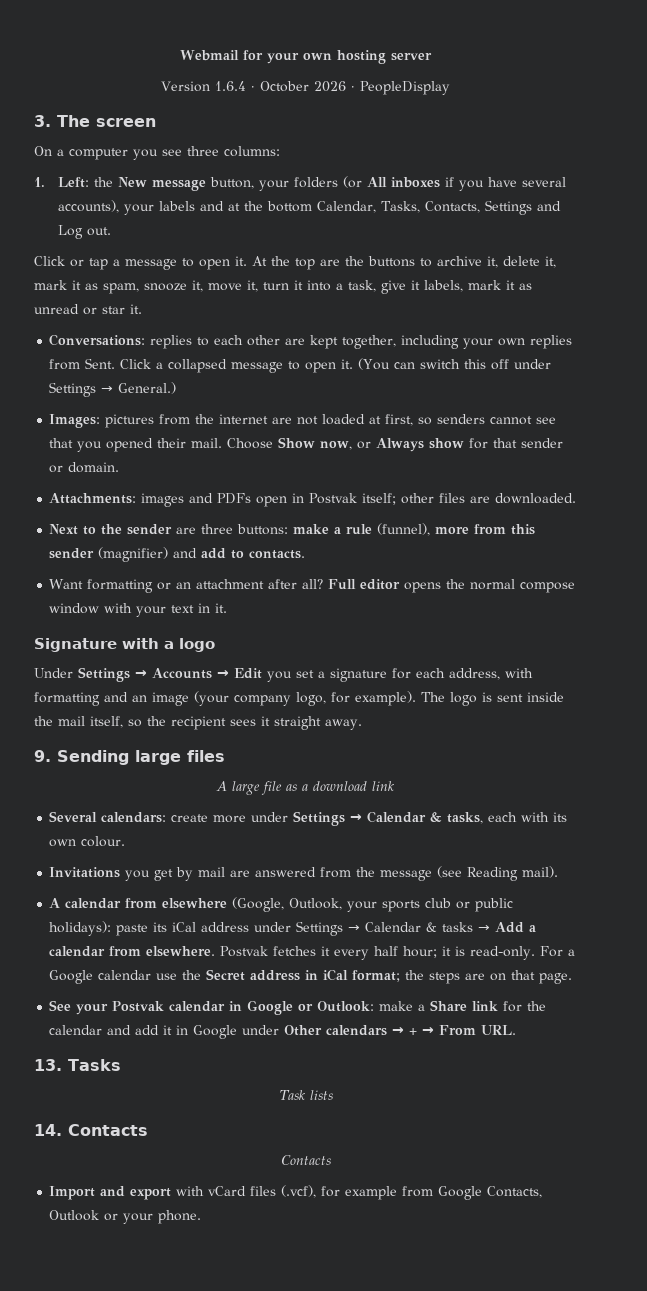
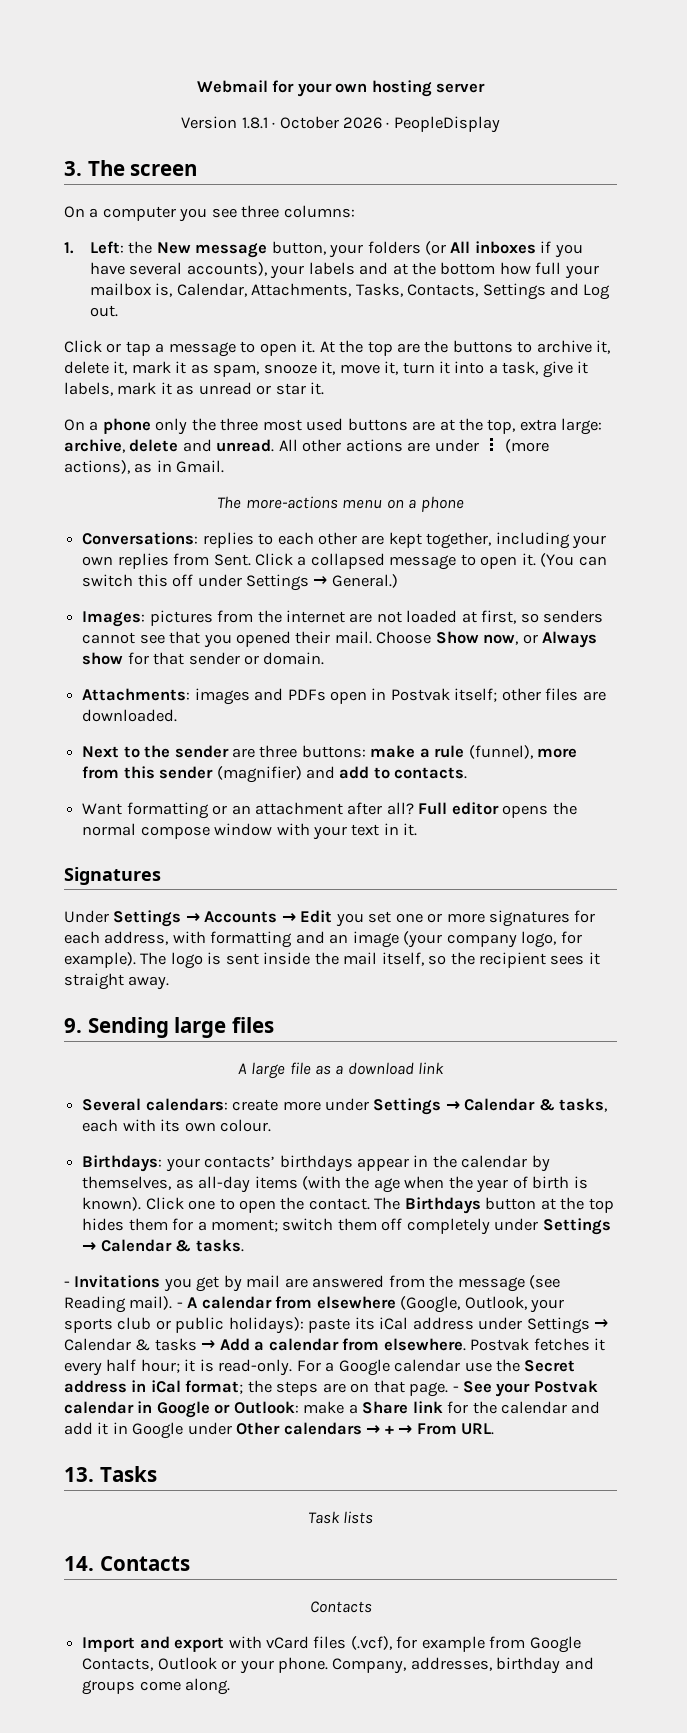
- Version 1.6.4 · October 2026 · PeopleDisplay
+ Version 1.8.1 · October 2026 · PeopleDisplay
- 1. Left: the New message button, your folders (or All inboxes if you have several accounts), your labels and at the bottom Calendar, Tasks, Contacts, Settings and Log out.
+ 1. Left: the New message button, your folders (or All inboxes if you have several accounts), your labels and at the bottom how full your mailbox is, Calendar, Attachments, Tasks, Contacts, Settings and Log out.
+ On a phone only the three most used buttons are at the top, extra large: archive, delete and unread. All other actions are under ⋮ (more actions), as in Gmail.
+ The more-actions menu on a phone
- Signature with a logo
+ Signatures
- Under Settings → Accounts → Edit you set a signature for each address, with formatting and an image (your company logo, for example).
+ Under Settings → Accounts → Edit you set one or more signatures for each address, with formatting and an image (your company logo, for example).
- Invitations you get by mail are answered from the message (see Reading mail).
- A calendar from elsewhere (Google, Outlook, your sports club or public holidays): paste its iCal address under Settings → Calendar & tasks → Add a calendar from elsewhere.
+ Birthdays: your contacts’ birthdays appear in the calendar by themselves, as all-day items (with the age when the year of birth is known). Click one to open the contact. The Birthdays button at the top hides them for a moment; switch them off completely under Settings → Calendar & tasks.
+ - Invitations you get by mail are answered from the message (see Reading mail). - A calendar from elsewhere (Google, Outlook, your sports club or public holidays): paste its iCal address under Settings → Calendar & tasks → Add a calendar from elsewhere.
- For a Google calendar use the Secret address in iCal format; the steps are on that page.
- See your Postvak calendar in Google or Outlook: make a Share link for the calendar and add it in Google under Other calendars → + → From URL.
+ For a Google calendar use the Secret address in iCal format; the steps are on that page. - See your Postvak calendar in Google or Outlook: make a Share link for the calendar and add it in Google under Other calendars → + → From URL.
+ Company, addresses, birthday and groups come along.

